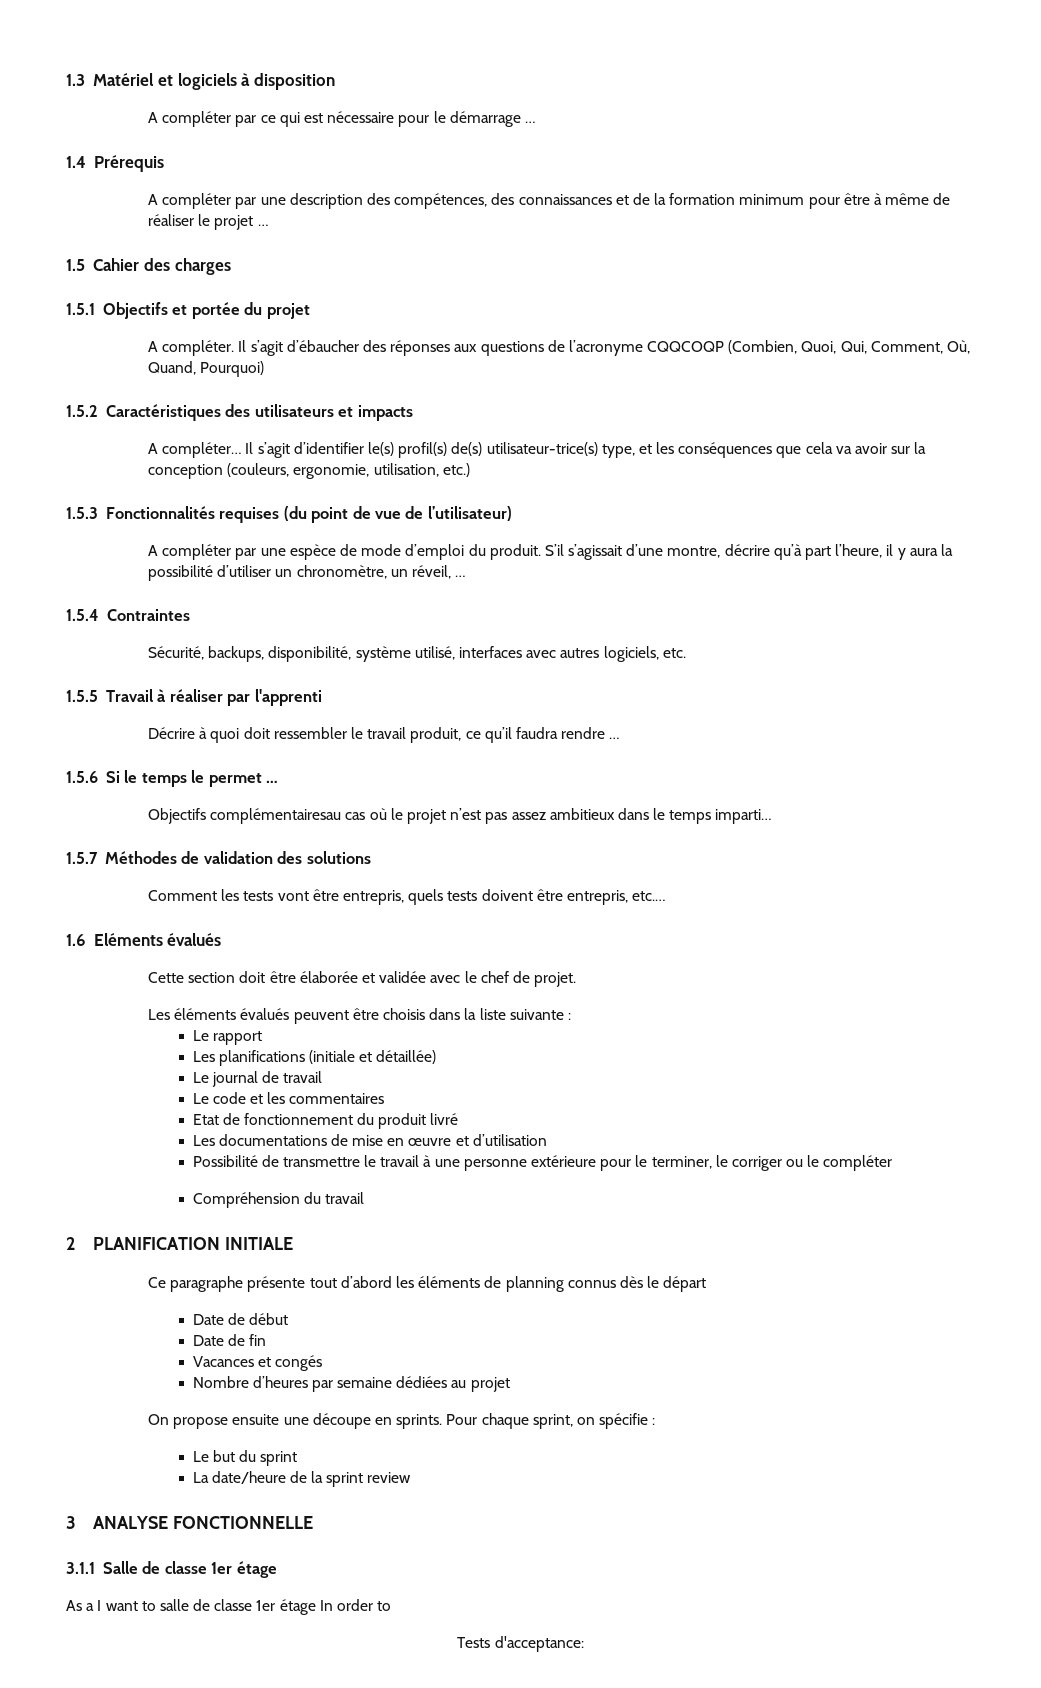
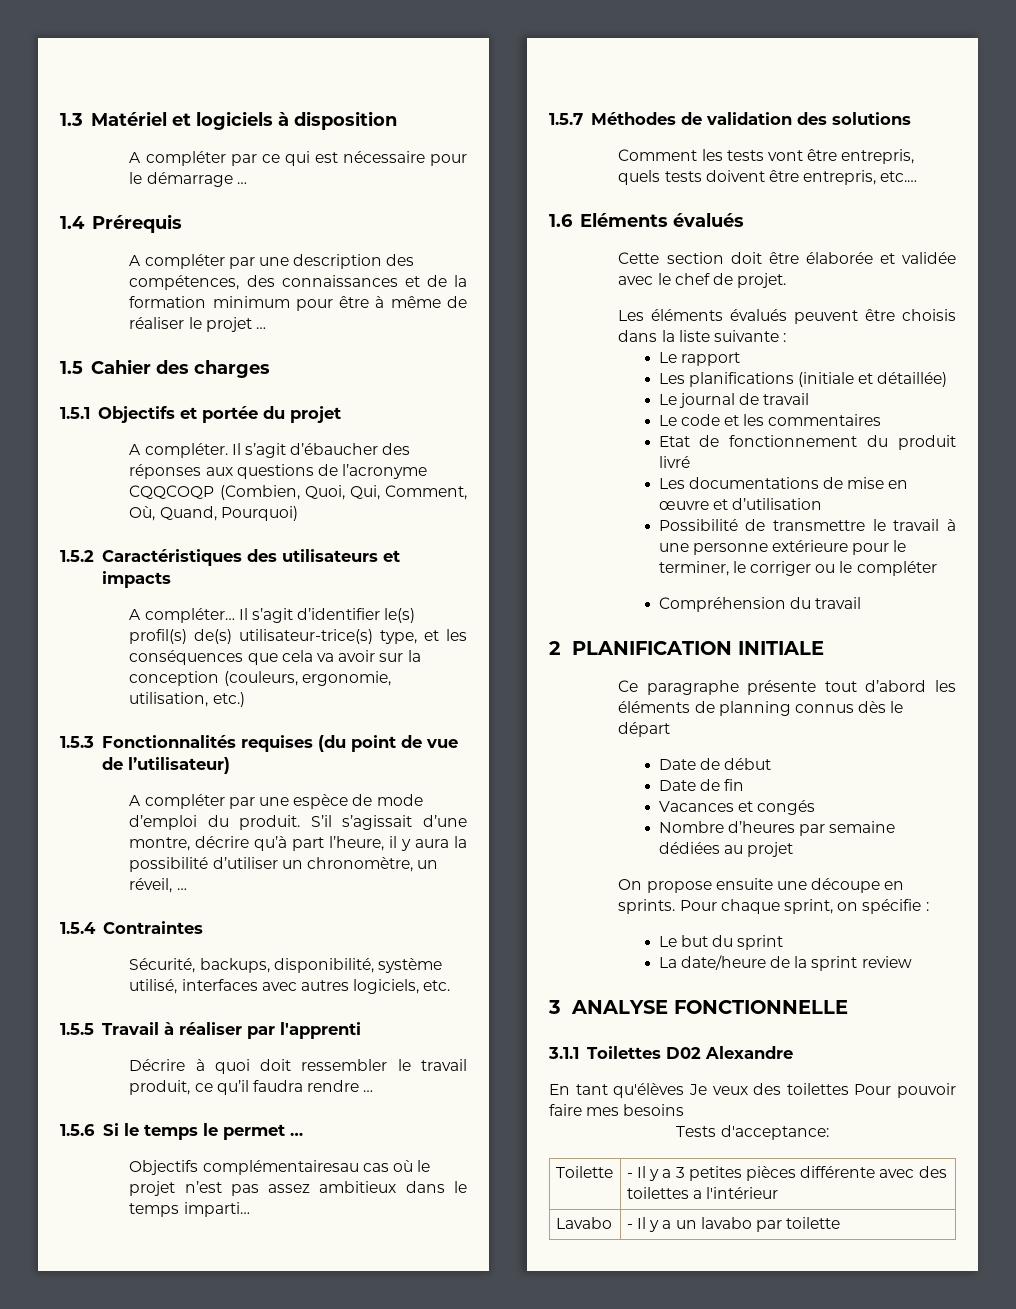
- 3.1.1 Salle de classe 1er étage
- As a I want to salle de classe 1er étage In order to
+ 3.1.1 Toilettes D02 Alexandre
+ En tant qu'élèves Je veux des toilettes Pour pouvoir faire mes besoins
  Tests d'acceptance:
+ Toilette | - Il y a 3 petites pièces différente avec des toilettes a l'intérieur
+ Lavabo | - Il y a un lavabo par toilette

